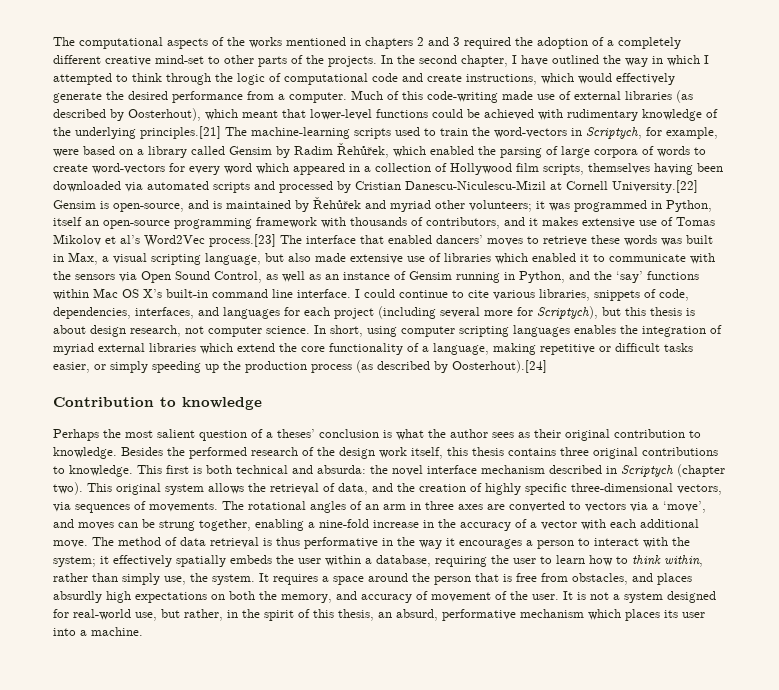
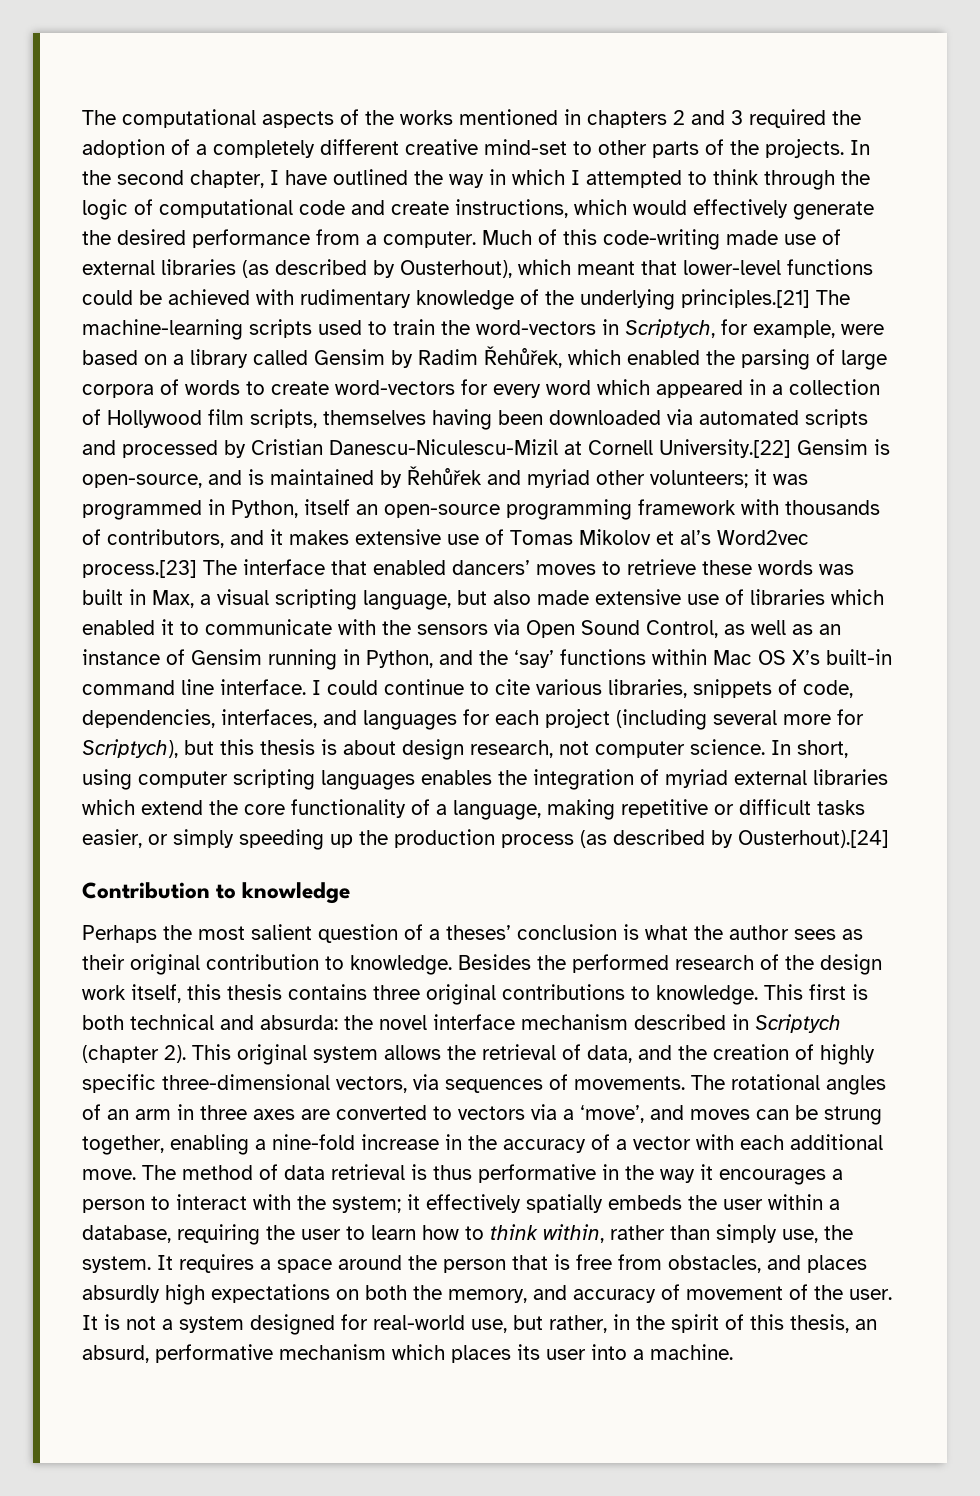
- Much of this code-writing made use of external libraries (as described by Oosterhout), which meant that lower-level functions could be achieved with rudimentary knowledge of the underlying principles.[21] The machine-learning scripts used to train the word-vectors in Scriptych, for example, were based on a library called Gensim by Radim Řehůřek, which enabled the parsing of large corpora of words to create word-vectors for every word which appeared in a collection of Hollywood film scripts, themselves having been downloaded via automated scripts and processed by Cristian Danescu-Niculescu-Mizil at Cornell University.[22] Gensim is open-source, and is maintained by Řehůřek and myriad other volunteers;
+ Much of this code-writing made use of external libraries (as described by Ousterhout), which meant that lower-level functions could be achieved with rudimentary knowledge of the underlying principles.[21] The machine-learning scripts used to train the word-vectors in Scriptych, for example, were based on a library called Gensim by Radim Řehůřek, which enabled the parsing of large corpora of words to create word-vectors for every word which appeared in a collection of Hollywood film scripts, themselves having been downloaded via automated scripts and processed by Cristian Danescu-Niculescu-Mizil at Cornell University.[22] Gensim is open-source, and is maintained by Řehůřek and myriad other volunteers;
- it was programmed in Python, itself an open-source programming framework with thousands of contributors, and it makes extensive use of Tomas Mikolov et al’s Word2Vec process.[23] The interface that enabled dancers’ moves to retrieve these words was built in Max, a visual scripting language, but also made extensive use of libraries which enabled it to communicate with the sensors via Open Sound Control, as well as an instance of Gensim running in Python, and the ‘say’ functions within Mac OS X’s built-in command line interface.
+ it was programmed in Python, itself an open-source programming framework with thousands of contributors, and it makes extensive use of Tomas Mikolov et al’s Word2vec process.[23] The interface that enabled dancers’ moves to retrieve these words was built in Max, a visual scripting language, but also made extensive use of libraries which enabled it to communicate with the sensors via Open Sound Control, as well as an instance of Gensim running in Python, and the ‘say’ functions within Mac OS X’s built-in command line interface.
- In short, using computer scripting languages enables the integration of myriad external libraries which extend the core functionality of a language, making repetitive or difficult tasks easier, or simply speeding up the production process (as described by Oosterhout).[24]
+ In short, using computer scripting languages enables the integration of myriad external libraries which extend the core functionality of a language, making repetitive or difficult tasks easier, or simply speeding up the production process (as described by Ousterhout).[24]
- This first is both technical and absurda: the novel interface mechanism described in Scriptych (chapter two).
+ This first is both technical and absurda: the novel interface mechanism described in Scriptych (chapter 2).

